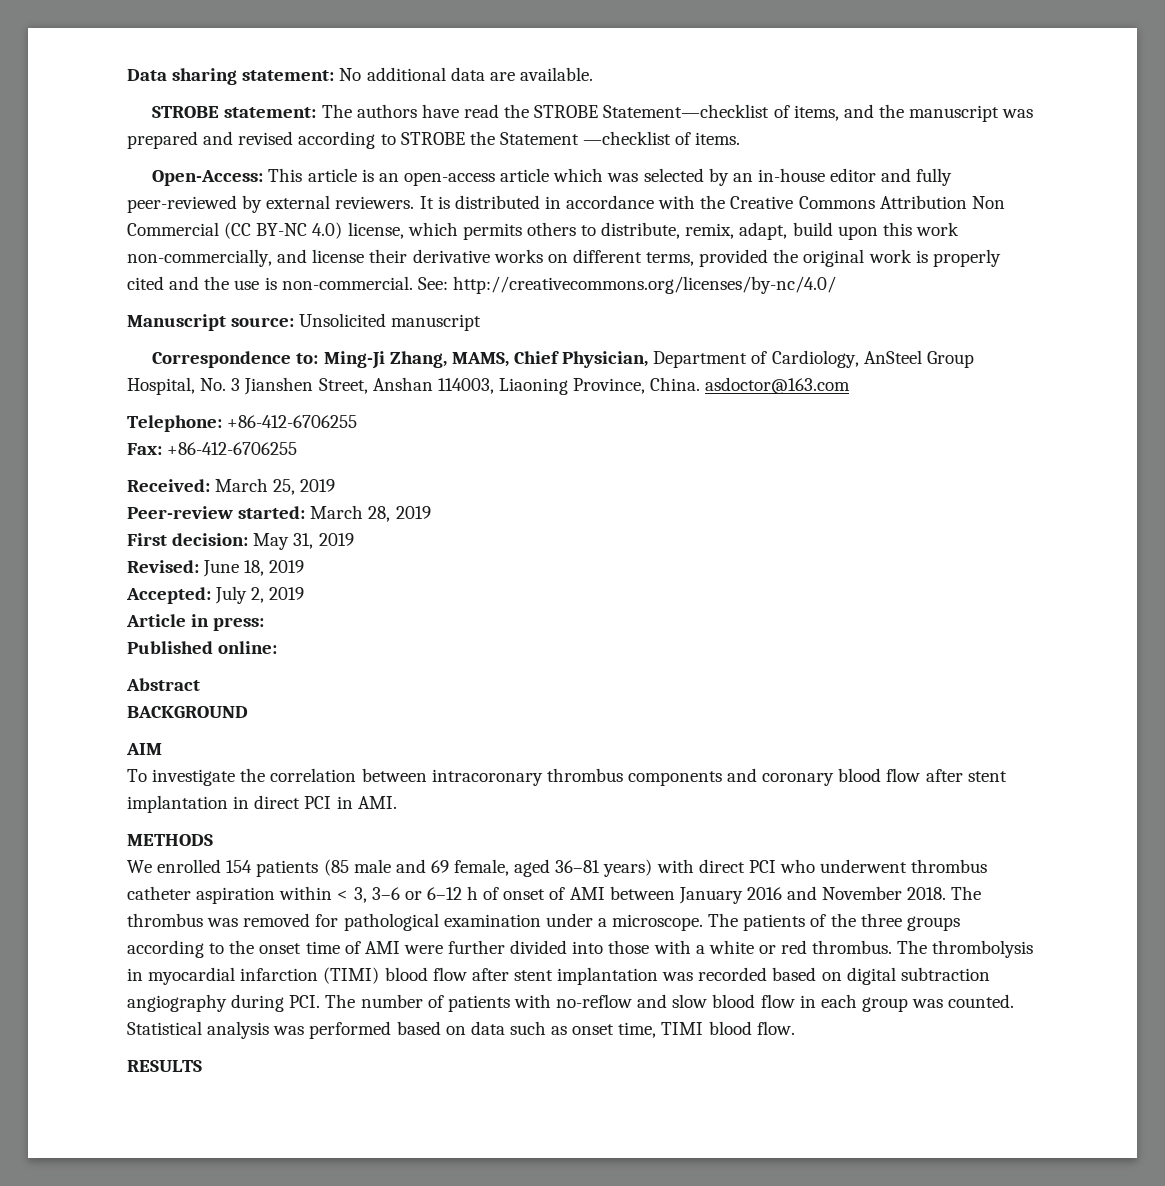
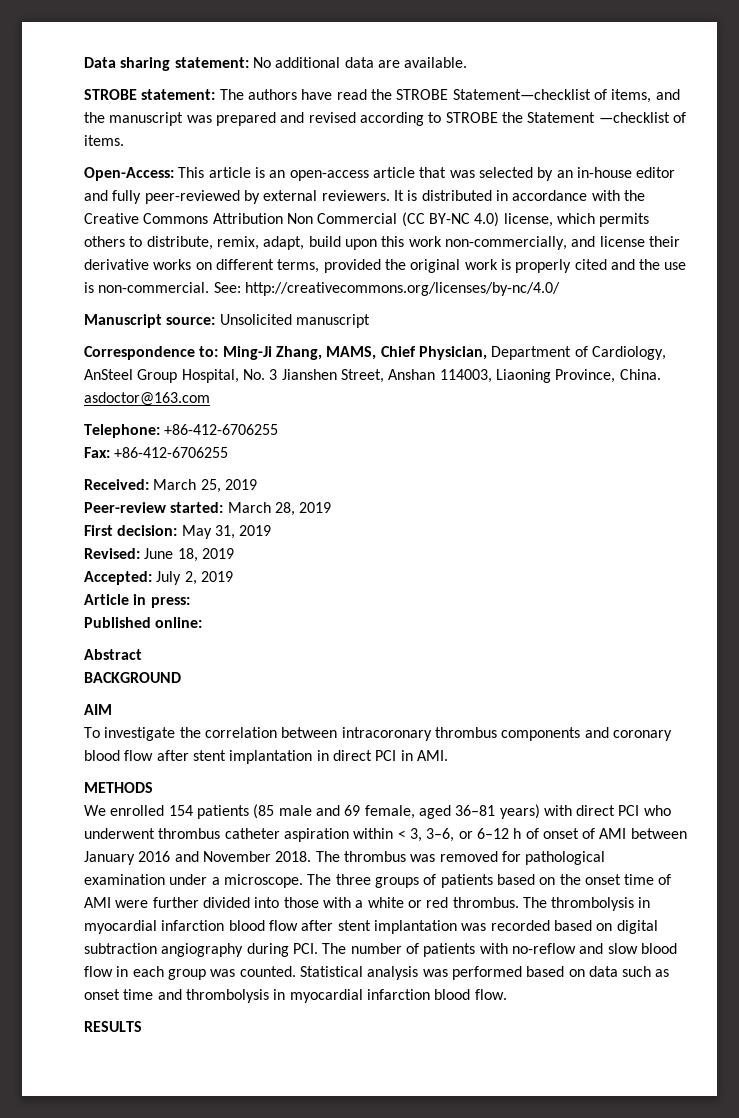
- Open-Access: This article is an open-access article which was selected by an in-house editor and fully peer-reviewed by external reviewers.
+ Open-Access: This article is an open-access article that was selected by an in-house editor and fully peer-reviewed by external reviewers.
- We enrolled 154 patients (85 male and 69 female, aged 36–81 years) with direct PCI who underwent thrombus catheter aspiration within < 3, 3–6 or 6–12 h of onset of AMI between January 2016 and November 2018.
+ We enrolled 154 patients (85 male and 69 female, aged 36–81 years) with direct PCI who underwent thrombus catheter aspiration within < 3, 3–6, or 6–12 h of onset of AMI between January 2016 and November 2018.
- The patients of the three groups according to the onset time of AMI were further divided into those with a white or red thrombus.
+ The three groups of patients based on the onset time of AMI were further divided into those with a white or red thrombus.
- The thrombolysis in myocardial infarction (TIMI) blood flow after stent implantation was recorded based on digital subtraction angiography during PCI. The number of patients with no-reflow and slow blood flow in each group was counted.
+ The thrombolysis in myocardial infarction blood flow after stent implantation was recorded based on digital subtraction angiography during PCI. The number of patients with no-reflow and slow blood flow in each group was counted.
- Statistical analysis was performed based on data such as onset time, TIMI blood flow.
+ Statistical analysis was performed based on data such as onset time and thrombolysis in myocardial infarction blood flow.

